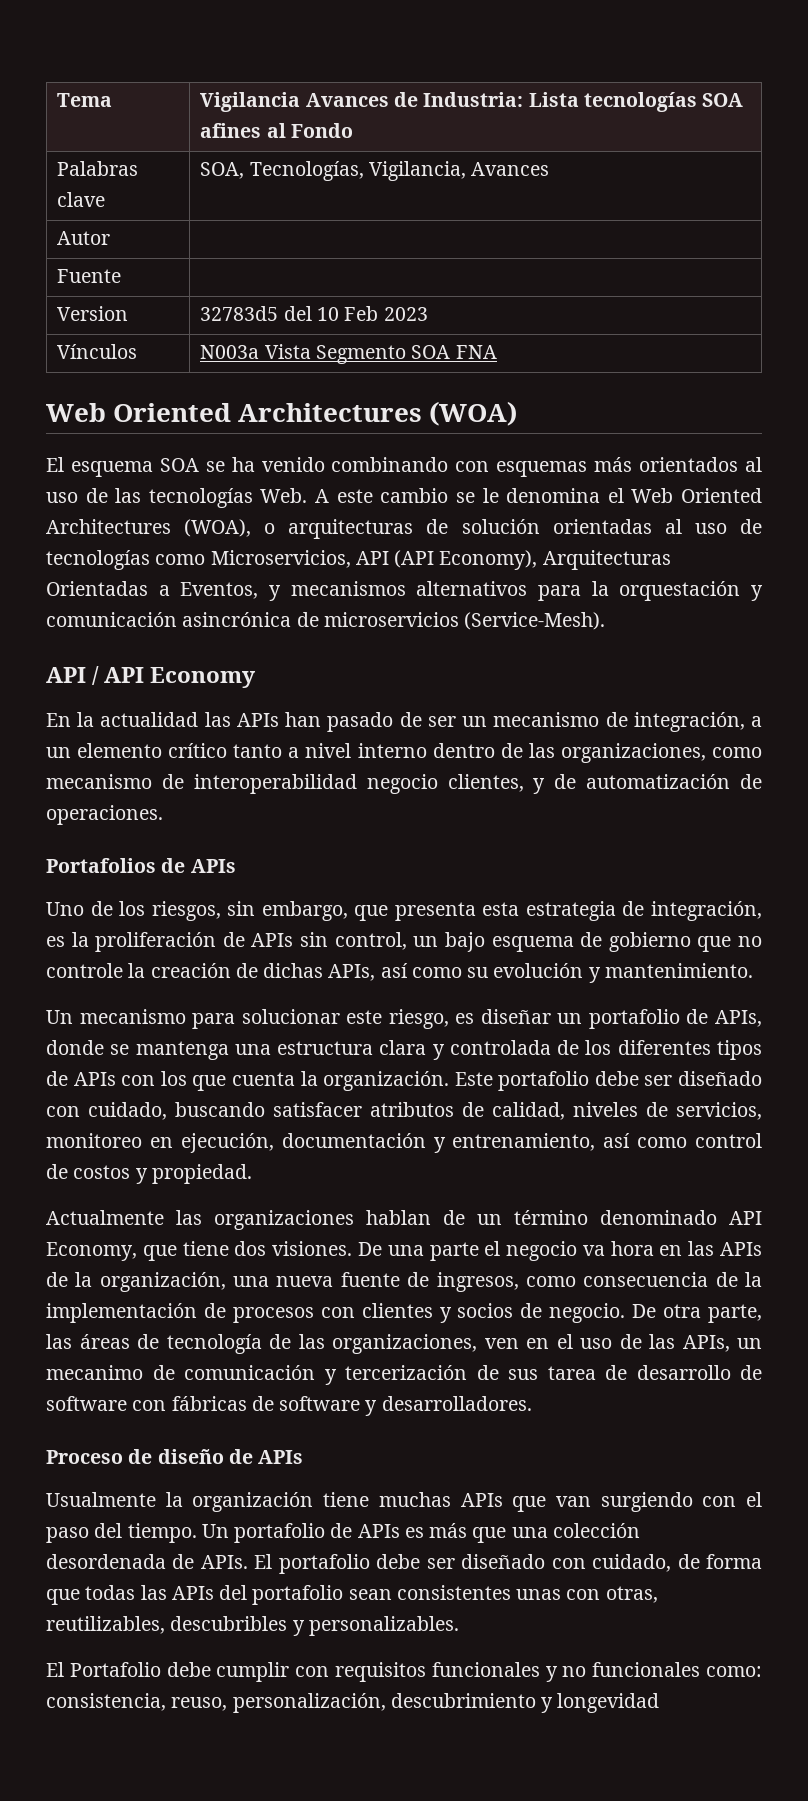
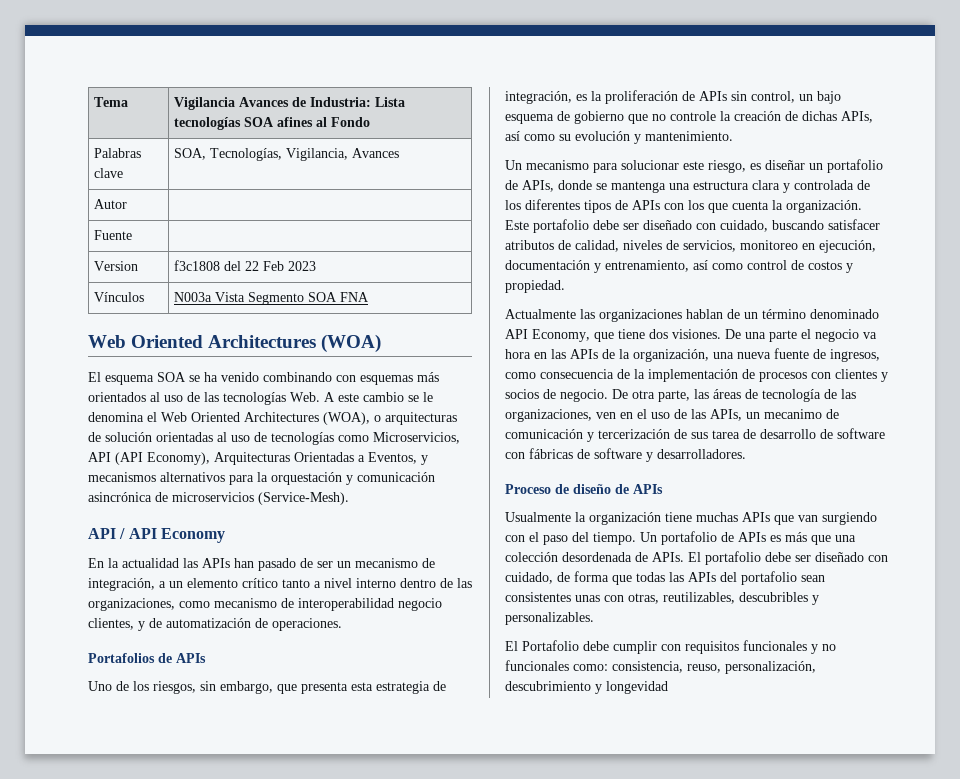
- Version | 32783d5 del 10 Feb 2023
+ Version | f3c1808 del 22 Feb 2023

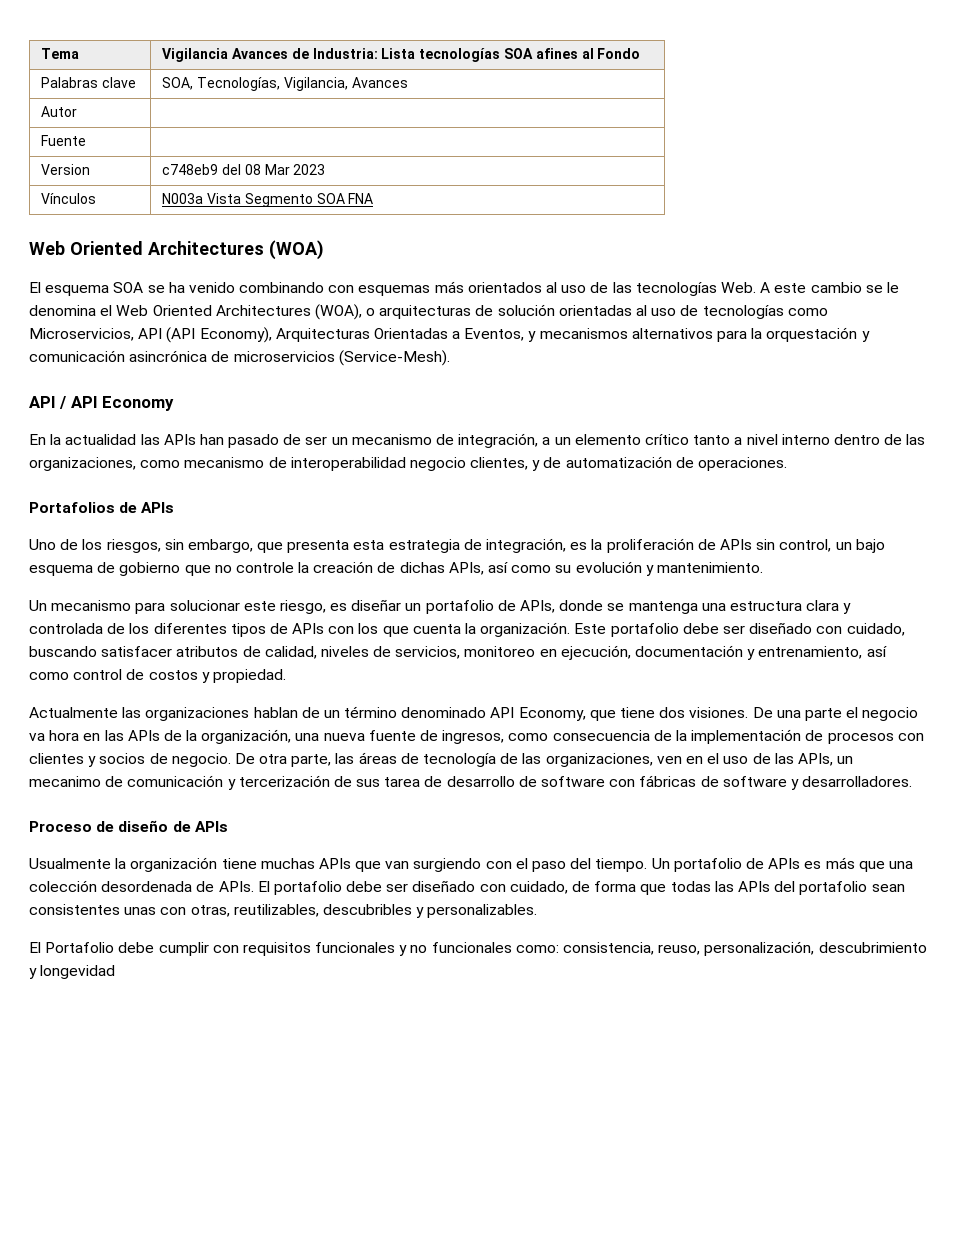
- Version | f3c1808 del 22 Feb 2023
+ Version | c748eb9 del 08 Mar 2023

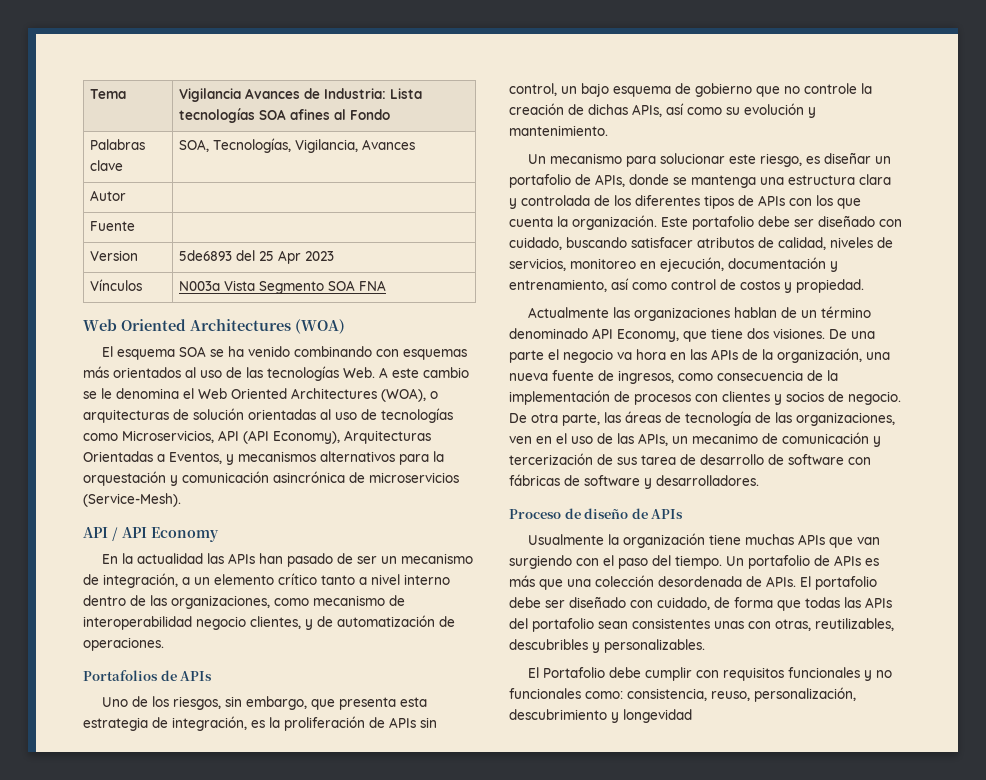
- Version | c748eb9 del 08 Mar 2023
+ Version | 5de6893 del 25 Apr 2023

